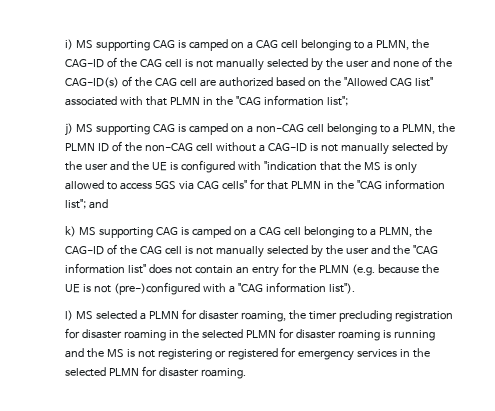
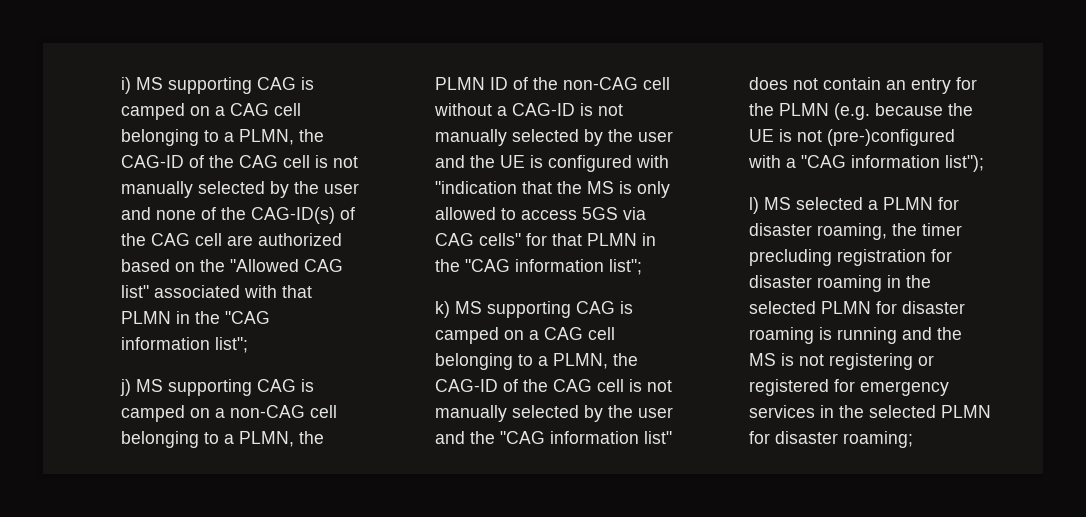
- j) MS supporting CAG is camped on a non-CAG cell belonging to a PLMN, the PLMN ID of the non-CAG cell without a CAG-ID is not manually selected by the user and the UE is configured with "indication that the MS is only allowed to access 5GS via CAG cells" for that PLMN in the "CAG information list"; and
+ j) MS supporting CAG is camped on a non-CAG cell belonging to a PLMN, the PLMN ID of the non-CAG cell without a CAG-ID is not manually selected by the user and the UE is configured with "indication that the MS is only allowed to access 5GS via CAG cells" for that PLMN in the "CAG information list";
- k) MS supporting CAG is camped on a CAG cell belonging to a PLMN, the CAG-ID of the CAG cell is not manually selected by the user and the "CAG information list" does not contain an entry for the PLMN (e.g. because the UE is not (pre-)configured with a "CAG information list").
+ k) MS supporting CAG is camped on a CAG cell belonging to a PLMN, the CAG-ID of the CAG cell is not manually selected by the user and the "CAG information list" does not contain an entry for the PLMN (e.g. because the UE is not (pre-)configured with a "CAG information list");
- l) MS selected a PLMN for disaster roaming, the timer precluding registration for disaster roaming in the selected PLMN for disaster roaming is running and the MS is not registering or registered for emergency services in the selected PLMN for disaster roaming.
+ l) MS selected a PLMN for disaster roaming, the timer precluding registration for disaster roaming in the selected PLMN for disaster roaming is running and the MS is not registering or registered for emergency services in the selected PLMN for disaster roaming;

